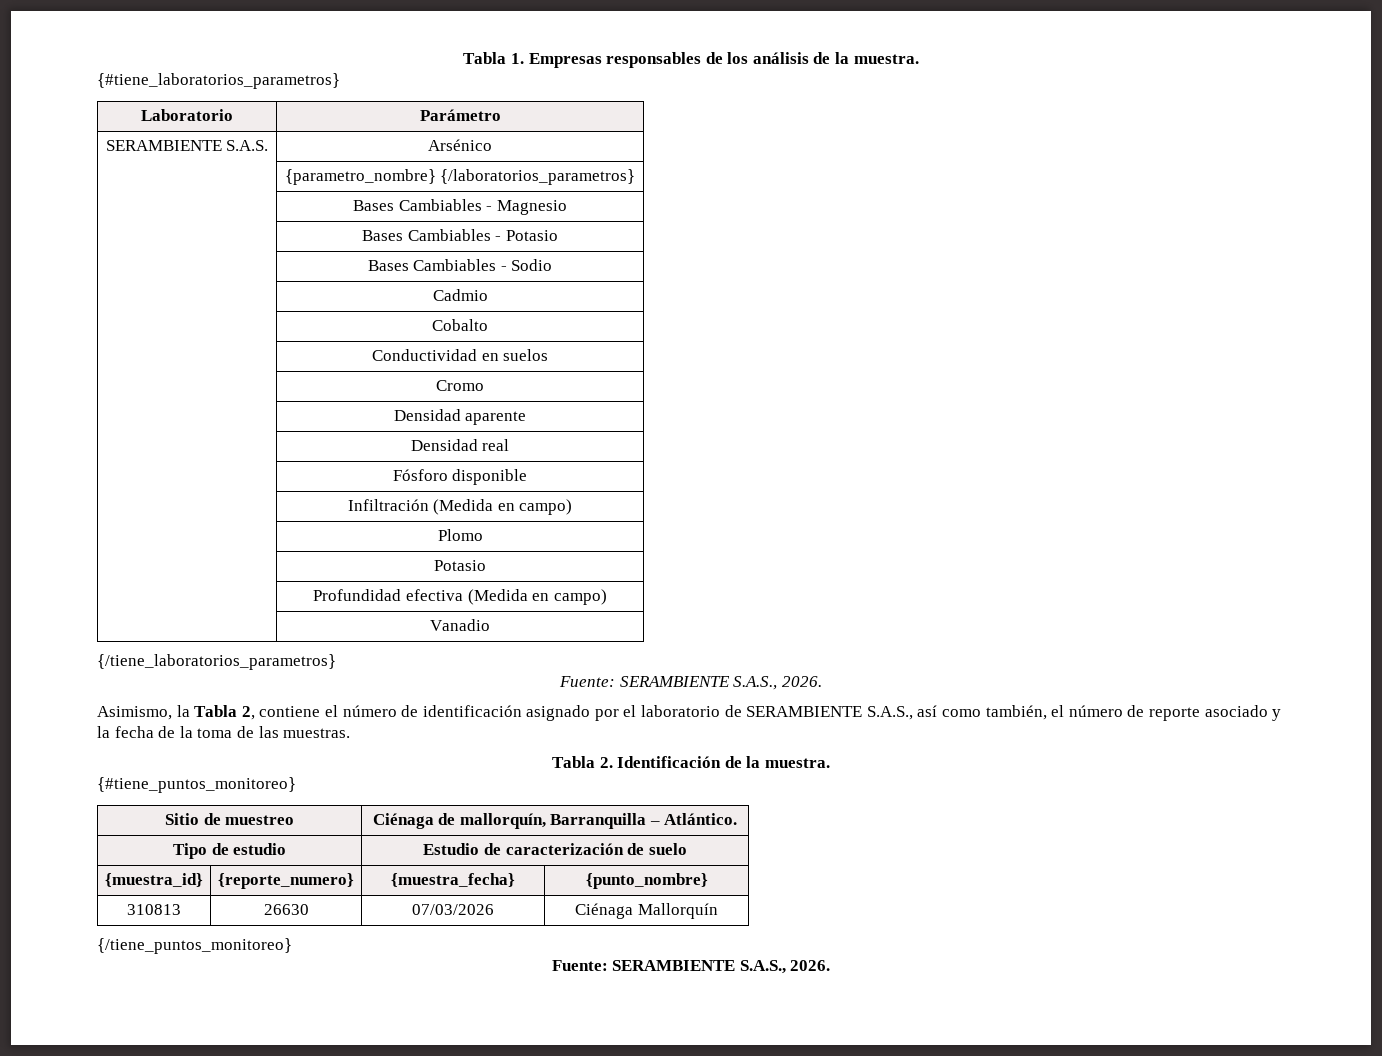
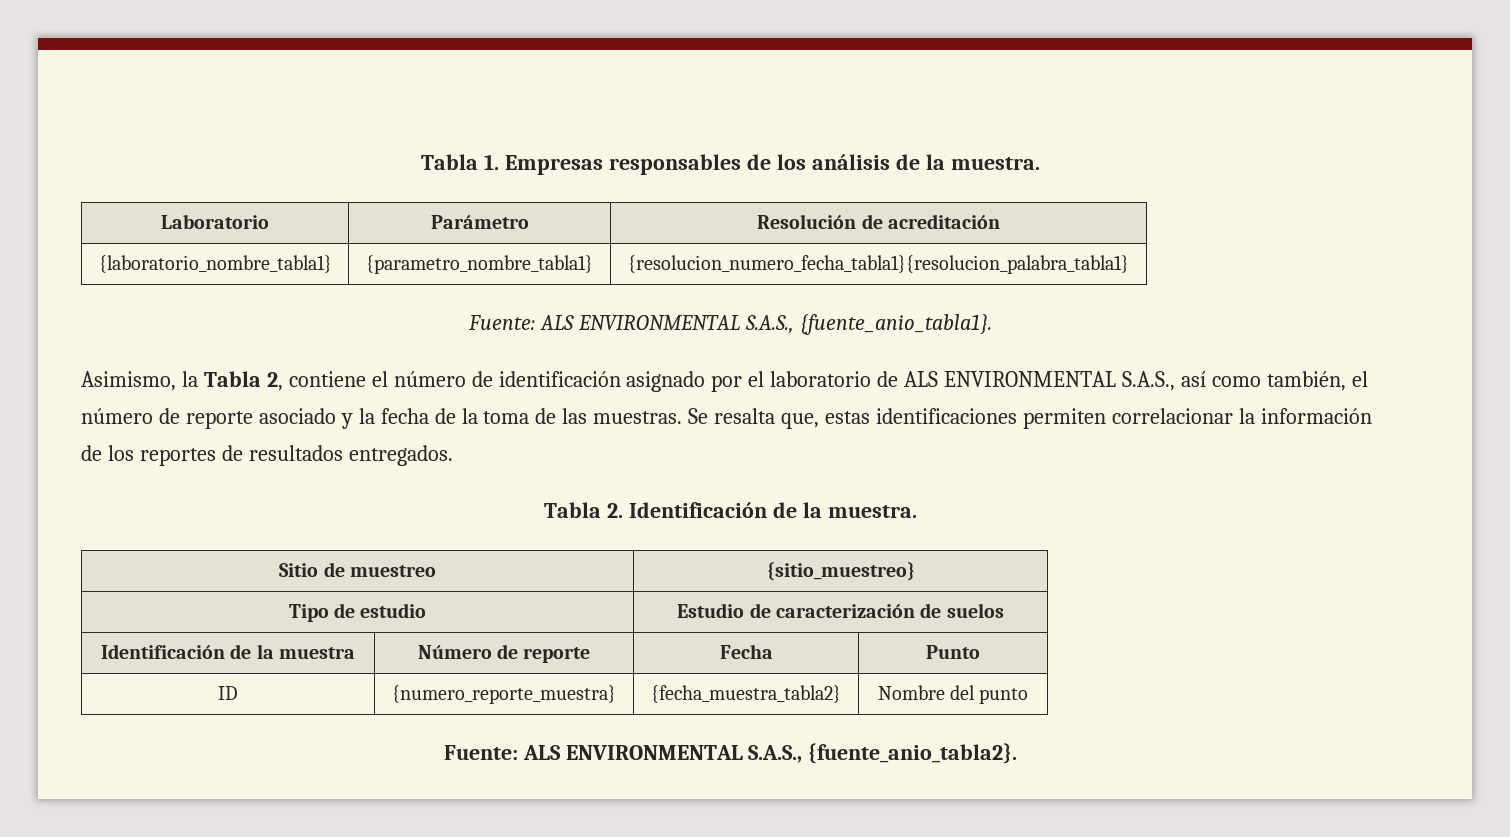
- {#tiene_laboratorios_parametros}
- Laboratorio | Parámetro
- SERAMBIENTE S.A.S. | Arsénico
- | {parametro_nombre} {/laboratorios_parametros}
- | Bases Cambiables - Magnesio
- | Bases Cambiables - Potasio
- | Bases Cambiables - Sodio
- | Cadmio
- | Cobalto
- | Conductividad en suelos
- | Cromo
- | Densidad aparente
- | Densidad real
- | Fósforo disponible
- | Infiltración (Medida en campo)
- | Plomo
- | Potasio
- | Profundidad efectiva (Medida en campo)
- | Vanadio
- {/tiene_laboratorios_parametros}
- Fuente: SERAMBIENTE S.A.S., 2026.
+ Laboratorio | Parámetro | Resolución de acreditación
+ {laboratorio_nombre_tabla1} | {parametro_nombre_tabla1} | {resolucion_numero_fecha_tabla1}{resolucion_palabra_tabla1}
+ Fuente: ALS ENVIRONMENTAL S.A.S., {fuente_anio_tabla1}.
- Asimismo, la Tabla 2, contiene el número de identificación asignado por el laboratorio de SERAMBIENTE S.A.S., así como también, el número de reporte asociado y la fecha de la toma de las muestras.
+ Asimismo, la Tabla 2, contiene el número de identificación asignado por el laboratorio de ALS ENVIRONMENTAL S.A.S., así como también, el número de reporte asociado y la fecha de la toma de las muestras. Se resalta que, estas identificaciones permiten correlacionar la información de los reportes de resultados entregados.
- {#tiene_puntos_monitoreo}
- Sitio de muestreo | Ciénaga de mallorquín, Barranquilla – Atlántico.
+ Sitio de muestreo | {sitio_muestreo}
- Tipo de estudio | Estudio de caracterización de suelo
- {muestra_id} | {reporte_numero} | {muestra_fecha} | {punto_nombre}
- 310813 | 26630 | 07/03/2026 | Ciénaga Mallorquín
- {/tiene_puntos_monitoreo}
- Fuente: SERAMBIENTE S.A.S., 2026.
+ Tipo de estudio | Estudio de caracterización de suelos
+ Identificación de la muestra | Número de reporte | Fecha | Punto
+ ID | {numero_reporte_muestra} | {fecha_muestra_tabla2} | Nombre del punto
+ Fuente: ALS ENVIRONMENTAL S.A.S., {fuente_anio_tabla2}.

